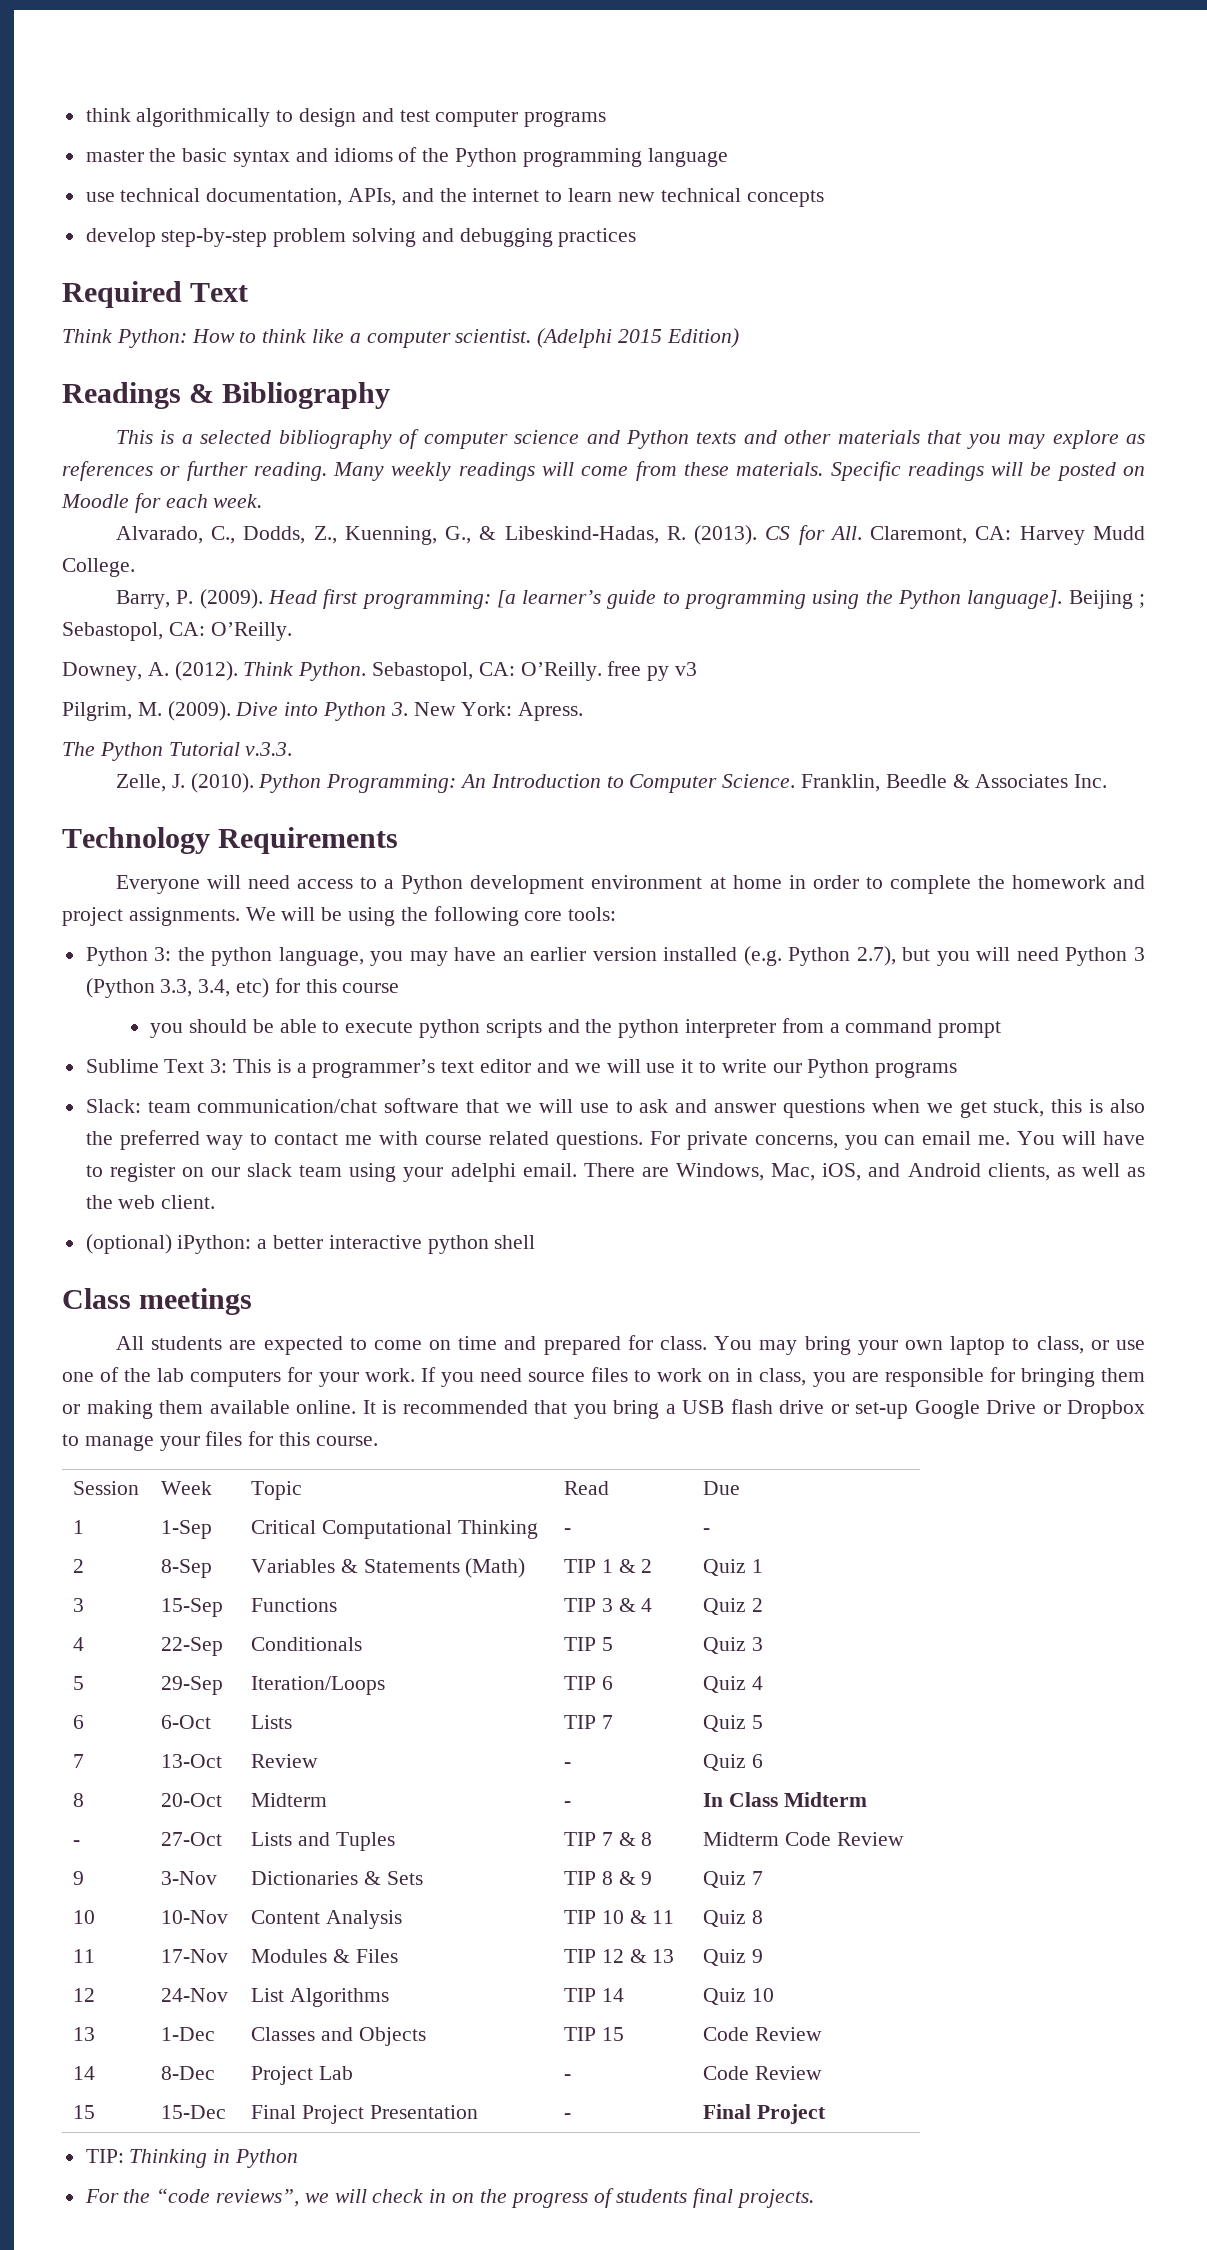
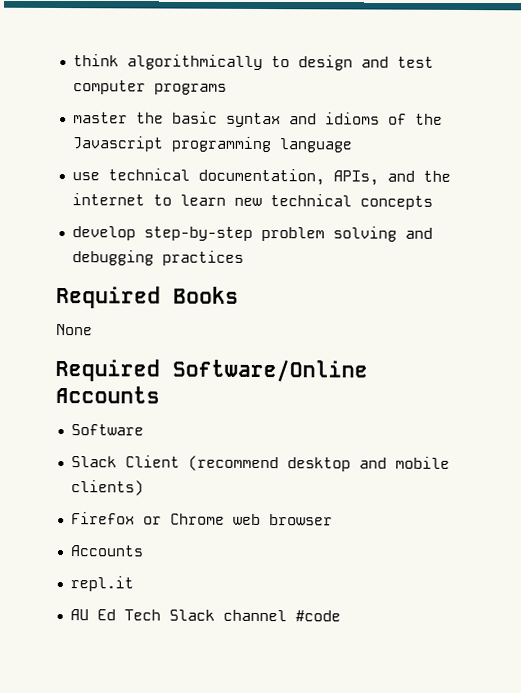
- master the basic syntax and idioms of the Python programming language
+ master the basic syntax and idioms of the Javascript programming language
- Required Text
- Think Python: How to think like a computer scientist. (Adelphi 2015 Edition)
- Readings & Bibliography
- This is a selected bibliography of computer science and Python texts and other materials that you may explore as references or further reading. Many weekly readings will come from these materials. Specific readings will be posted on Moodle for each week.
- Alvarado, C., Dodds, Z., Kuenning, G., & Libeskind-Hadas, R. (2013). CS for All. Claremont, CA: Harvey Mudd College.
- Barry, P. (2009). Head first programming: [a learner’s guide to programming using the Python language]. Beijing ; Sebastopol, CA: O’Reilly.
- Downey, A. (2012). Think Python. Sebastopol, CA: O’Reilly. free py v3
- Pilgrim, M. (2009). Dive into Python 3. New York: Apress.
- The Python Tutorial v.3.3.
- Zelle, J. (2010). Python Programming: An Introduction to Computer Science. Franklin, Beedle & Associates Inc.
- Technology Requirements
- Everyone will need access to a Python development environment at home in order to complete the homework and project assignments. We will be using the following core tools:
- Python 3: the python language, you may have an earlier version installed (e.g. Python 2.7), but you will need Python 3 (Python 3.3, 3.4, etc) for this course
- you should be able to execute python scripts and the python interpreter from a command prompt
- Sublime Text 3: This is a programmer’s text editor and we will use it to write our Python programs
- Slack: team communication/chat software that we will use to ask and answer questions when we get stuck, this is also the preferred way to contact me with course related questions. For private concerns, you can email me. You will have to register on our slack team using your adelphi email. There are Windows, Mac, iOS, and Android clients, as well as the web client.
- (optional) iPython: a better interactive python shell
- Class meetings
- All students are expected to come on time and prepared for class. You may bring your own laptop to class, or use one of the lab computers for your work. If you need source files to work on in class, you are responsible for bringing them or making them available online. It is recommended that you bring a USB flash drive or set-up Google Drive or Dropbox to manage your files for this course.
- Session | Week | Topic | Read | Due
- 1 | 1-Sep | Critical Computational Thinking | - | -
- 2 | 8-Sep | Variables & Statements (Math) | TIP 1 & 2 | Quiz 1
- 3 | 15-Sep | Functions | TIP 3 & 4 | Quiz 2
- 4 | 22-Sep | Conditionals | TIP 5 | Quiz 3
- 5 | 29-Sep | Iteration/Loops | TIP 6 | Quiz 4
- 6 | 6-Oct | Lists | TIP 7 | Quiz 5
- 7 | 13-Oct | Review | - | Quiz 6
- 8 | 20-Oct | Midterm | - | In Class Midterm
- - | 27-Oct | Lists and Tuples | TIP 7 & 8 | Midterm Code Review
- 9 | 3-Nov | Dictionaries & Sets | TIP 8 & 9 | Quiz 7
- 10 | 10-Nov | Content Analysis | TIP 10 & 11 | Quiz 8
- 11 | 17-Nov | Modules & Files | TIP 12 & 13 | Quiz 9
- 12 | 24-Nov | List Algorithms | TIP 14 | Quiz 10
- 13 | 1-Dec | Classes and Objects | TIP 15 | Code Review
- 14 | 8-Dec | Project Lab | - | Code Review
- 15 | 15-Dec | Final Project Presentation | - | Final Project
- TIP: Thinking in Python
- For the “code reviews”, we will check in on the progress of students final projects.
+ Required Books
+ None
+ Required Software/Online Accounts
+ Software
+ Slack Client (recommend desktop and mobile clients)
+ Firefox or Chrome web browser
+ Accounts
+ repl.it
+ AU Ed Tech Slack channel #code

